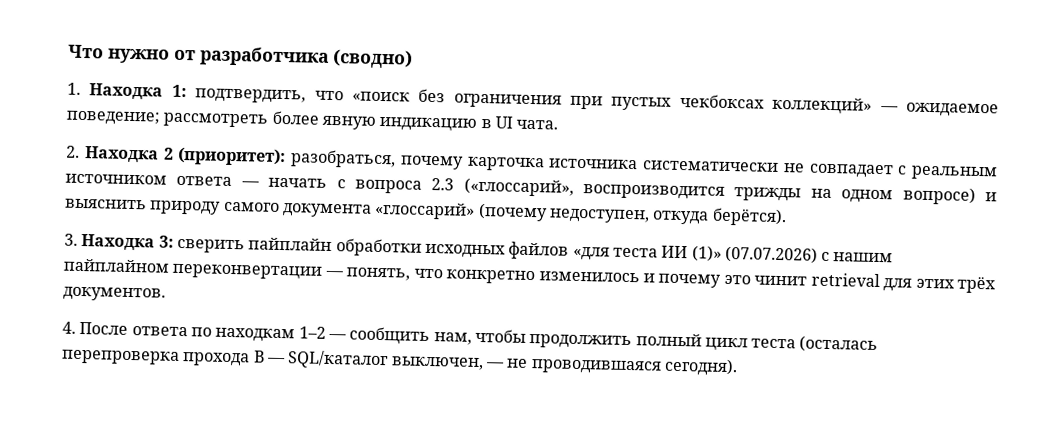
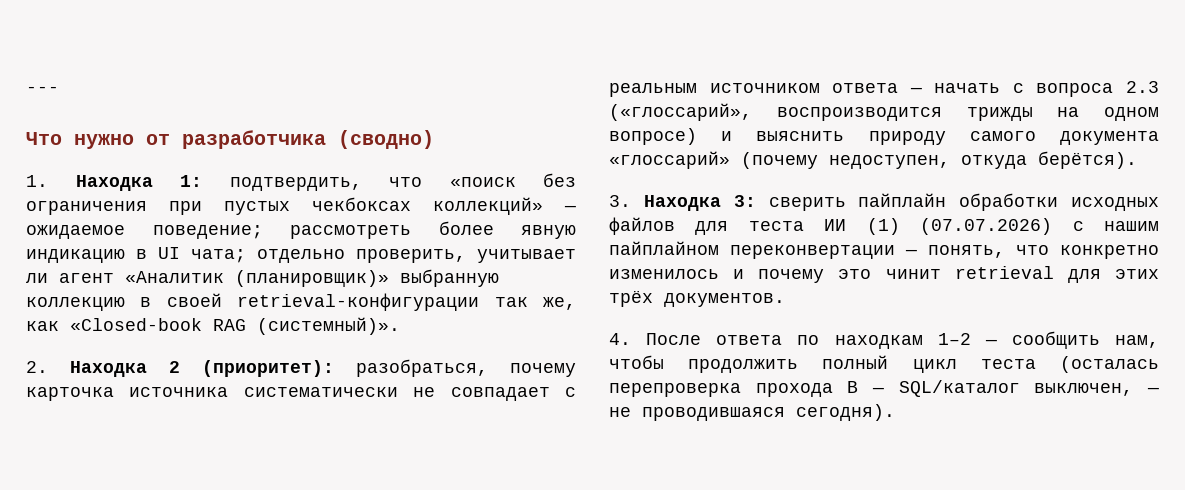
+ ---
- 1. Находка 1: подтвердить, что «поиск без ограничения при пустых чекбоксах коллекций» — ожидаемое поведение; рассмотреть более явную индикацию в UI чата.
+ 1. Находка 1: подтвердить, что «поиск без ограничения при пустых чекбоксах коллекций» — ожидаемое поведение; рассмотреть более явную индикацию в UI чата; отдельно проверить, учитывает ли агент «Аналитик (планировщик)» выбранную коллекцию в своей retrieval-конфигурации так же, как «Closed-book RAG (системный)».
- 3. Находка 3: сверить пайплайн обработки исходных файлов «для теста ИИ (1)» (07.07.2026) с нашим пайплайном переконвертации — понять, что конкретно изменилось и почему это чинит retrieval для этих трёх документов.
+ 3. Находка 3: сверить пайплайн обработки исходных файлов для теста ИИ (1) (07.07.2026) с нашим пайплайном переконвертации — понять, что конкретно изменилось и почему это чинит retrieval для этих трёх документов.

